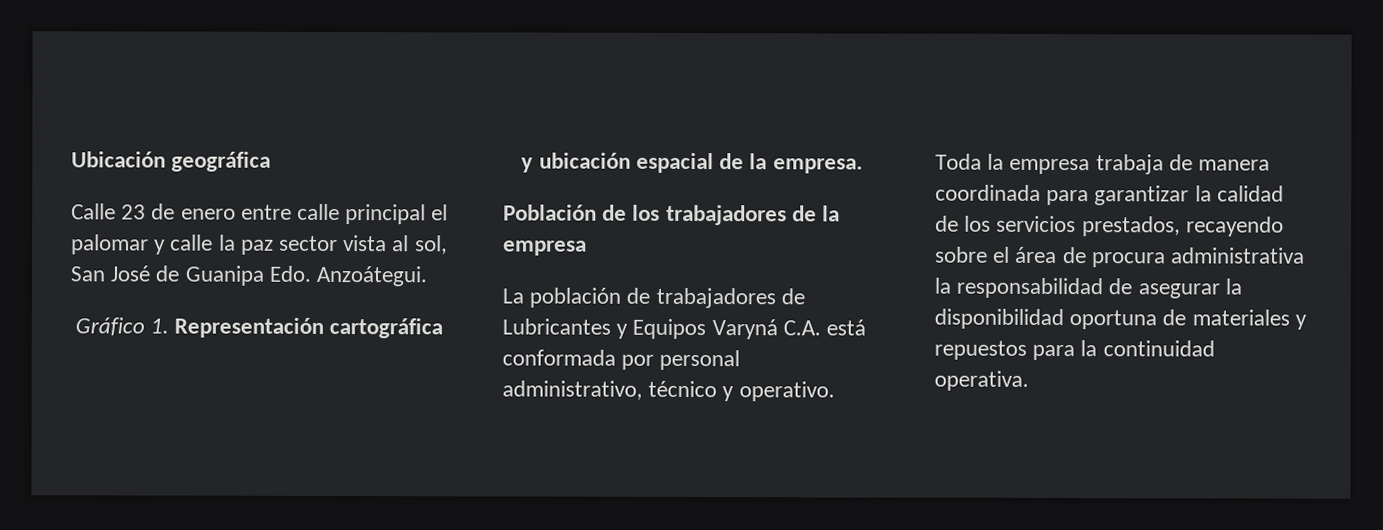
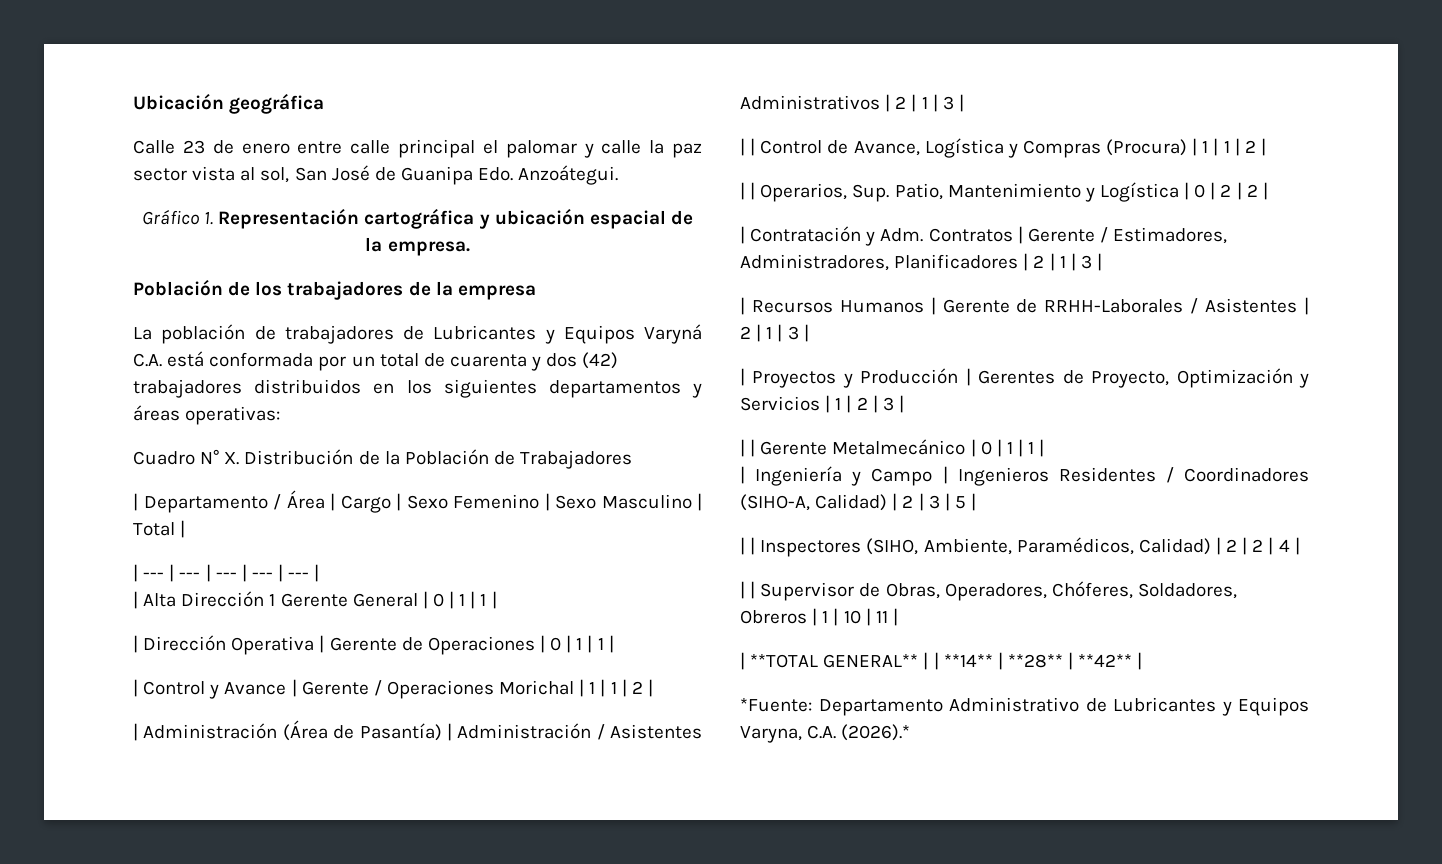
- La población de trabajadores de Lubricantes y Equipos Varyná C.A. está conformada por personal administrativo, técnico y operativo. Toda la empresa trabaja de manera coordinada para garantizar la calidad de los servicios prestados, recayendo sobre el área de procura administrativa la responsabilidad de asegurar la disponibilidad oportuna de materiales y repuestos para la continuidad operativa.
+ La población de trabajadores de Lubricantes y Equipos Varyná C.A. está conformada por un total de cuarenta y dos (42) trabajadores distribuidos en los siguientes departamentos y áreas operativas:
+ Cuadro N° X. Distribución de la Población de Trabajadores
+ | Departamento / Área | Cargo | Sexo Femenino | Sexo Masculino | Total |
+ | --- | --- | --- | --- | --- |
+ | Alta Dirección 1 Gerente General | 0 | 1 | 1 |
+ | Dirección Operativa | Gerente de Operaciones | 0 | 1 | 1 |
+ | Control y Avance | Gerente / Operaciones Morichal | 1 | 1 | 2 |
+ | Administración (Área de Pasantía) | Administración / Asistentes Administrativos | 2 | 1 | 3 |
+ | | Control de Avance, Logística y Compras (Procura) | 1 | 1 | 2 |
+ | | Operarios, Sup. Patio, Mantenimiento y Logística | 0 | 2 | 2 |
+ | Contratación y Adm. Contratos | Gerente / Estimadores, Administradores, Planificadores | 2 | 1 | 3 |
+ | Recursos Humanos | Gerente de RRHH-Laborales / Asistentes | 2 | 1 | 3 |
+ | Proyectos y Producción | Gerentes de Proyecto, Optimización y Servicios | 1 | 2 | 3 |
+ | | Gerente Metalmecánico | 0 | 1 | 1 |
+ | Ingeniería y Campo | Ingenieros Residentes / Coordinadores (SIHO-A, Calidad) | 2 | 3 | 5 |
+ | | Inspectores (SIHO, Ambiente, Paramédicos, Calidad) | 2 | 2 | 4 |
+ | | Supervisor de Obras, Operadores, Chóferes, Soldadores, Obreros | 1 | 10 | 11 |
+ | **TOTAL GENERAL** | | **14** | **28** | **42** |
+ *Fuente: Departamento Administrativo de Lubricantes y Equipos Varyna, C.A. (2026).*

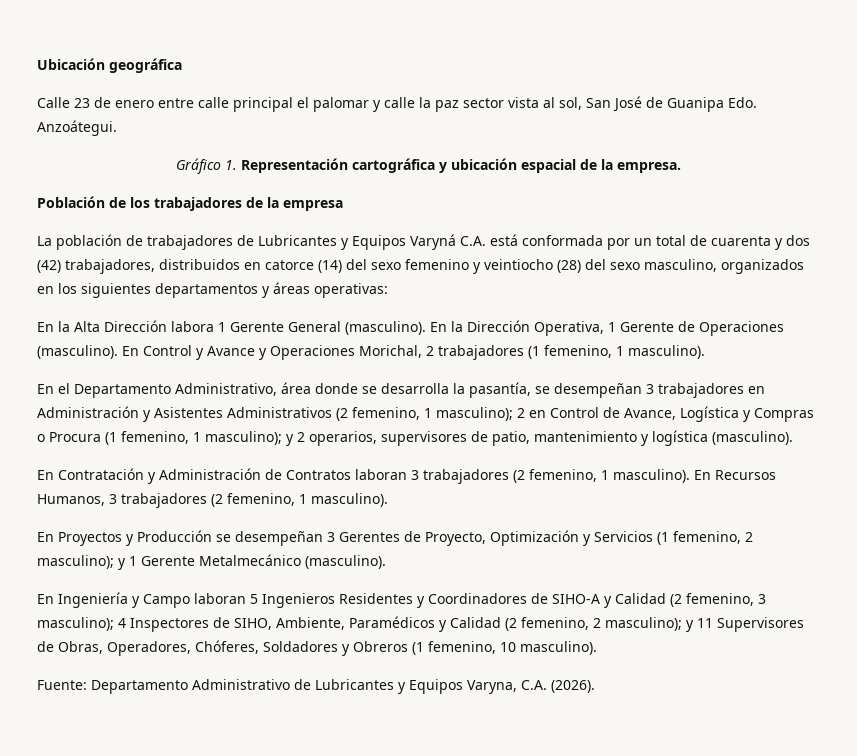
- La población de trabajadores de Lubricantes y Equipos Varyná C.A. está conformada por un total de cuarenta y dos (42) trabajadores distribuidos en los siguientes departamentos y áreas operativas:
+ La población de trabajadores de Lubricantes y Equipos Varyná C.A. está conformada por un total de cuarenta y dos (42) trabajadores, distribuidos en catorce (14) del sexo femenino y veintiocho (28) del sexo masculino, organizados en los siguientes departamentos y áreas operativas:
- Cuadro N° X. Distribución de la Población de Trabajadores
- | Departamento / Área | Cargo | Sexo Femenino | Sexo Masculino | Total |
- | --- | --- | --- | --- | --- |
- | Alta Dirección 1 Gerente General | 0 | 1 | 1 |
- | Dirección Operativa | Gerente de Operaciones | 0 | 1 | 1 |
- | Control y Avance | Gerente / Operaciones Morichal | 1 | 1 | 2 |
- | Administración (Área de Pasantía) | Administración / Asistentes Administrativos | 2 | 1 | 3 |
- | | Control de Avance, Logística y Compras (Procura) | 1 | 1 | 2 |
- | | Operarios, Sup. Patio, Mantenimiento y Logística | 0 | 2 | 2 |
- | Contratación y Adm. Contratos | Gerente / Estimadores, Administradores, Planificadores | 2 | 1 | 3 |
- | Recursos Humanos | Gerente de RRHH-Laborales / Asistentes | 2 | 1 | 3 |
- | Proyectos y Producción | Gerentes de Proyecto, Optimización y Servicios | 1 | 2 | 3 |
- | | Gerente Metalmecánico | 0 | 1 | 1 |
- | Ingeniería y Campo | Ingenieros Residentes / Coordinadores (SIHO-A, Calidad) | 2 | 3 | 5 |
- | | Inspectores (SIHO, Ambiente, Paramédicos, Calidad) | 2 | 2 | 4 |
- | | Supervisor de Obras, Operadores, Chóferes, Soldadores, Obreros | 1 | 10 | 11 |
- | **TOTAL GENERAL** | | **14** | **28** | **42** |
- *Fuente: Departamento Administrativo de Lubricantes y Equipos Varyna, C.A. (2026).*
+ En la Alta Dirección labora 1 Gerente General (masculino). En la Dirección Operativa, 1 Gerente de Operaciones (masculino). En Control y Avance y Operaciones Morichal, 2 trabajadores (1 femenino, 1 masculino).
+ En el Departamento Administrativo, área donde se desarrolla la pasantía, se desempeñan 3 trabajadores en Administración y Asistentes Administrativos (2 femenino, 1 masculino); 2 en Control de Avance, Logística y Compras o Procura (1 femenino, 1 masculino); y 2 operarios, supervisores de patio, mantenimiento y logística (masculino).
+ En Contratación y Administración de Contratos laboran 3 trabajadores (2 femenino, 1 masculino). En Recursos Humanos, 3 trabajadores (2 femenino, 1 masculino).
+ En Proyectos y Producción se desempeñan 3 Gerentes de Proyecto, Optimización y Servicios (1 femenino, 2 masculino); y 1 Gerente Metalmecánico (masculino).
+ En Ingeniería y Campo laboran 5 Ingenieros Residentes y Coordinadores de SIHO-A y Calidad (2 femenino, 3 masculino); 4 Inspectores de SIHO, Ambiente, Paramédicos y Calidad (2 femenino, 2 masculino); y 11 Supervisores de Obras, Operadores, Chóferes, Soldadores y Obreros (1 femenino, 10 masculino).
+ Fuente: Departamento Administrativo de Lubricantes y Equipos Varyna, C.A. (2026).

